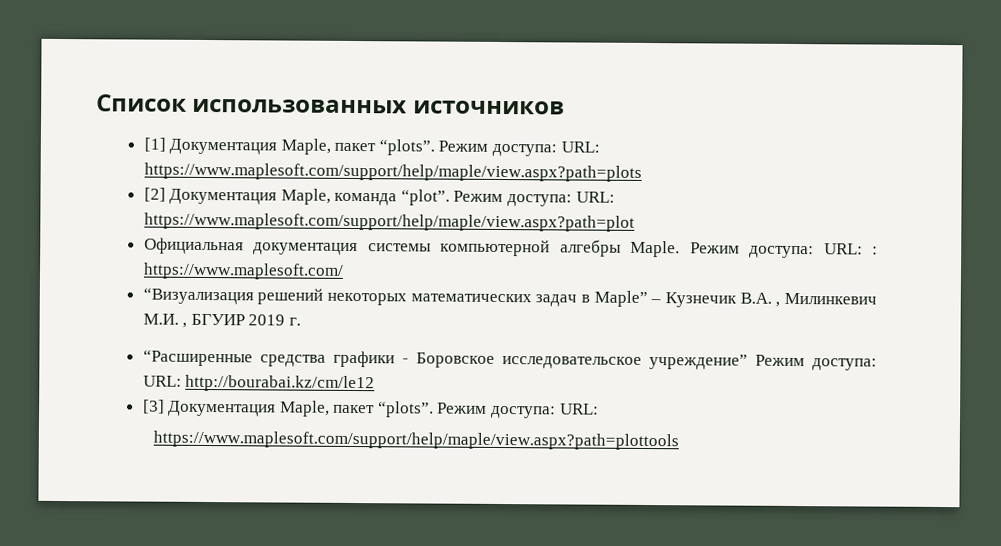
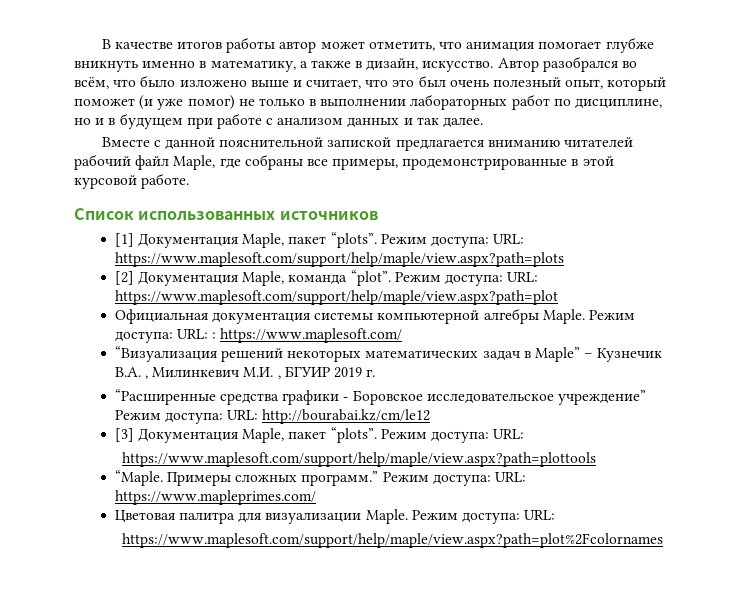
+ В качестве итогов работы автор может отметить, что анимация помогает глубже вникнуть именно в математику, а также в дизайн, искусство. Автор разобрался во всём, что было изложено выше и считает, что это был очень полезный опыт, который поможет (и уже помог) не только в выполнении лабораторных работ по дисциплине, но и в будущем при работе с анализом данных и так далее.
+ Вместе с данной пояснительной запиской предлагается вниманию читателей рабочий файл Maple, где собраны все примеры, продемонстрированные в этой курсовой работе.
+ “Maple. Примеры сложных программ.” Режим доступа: URL: https://www.mapleprimes.com/
+ Цветовая палитра для визуализации Maple. Режим доступа: URL:
+ https://www.maplesoft.com/support/help/maple/view.aspx?path=plot%2Fcolornames

